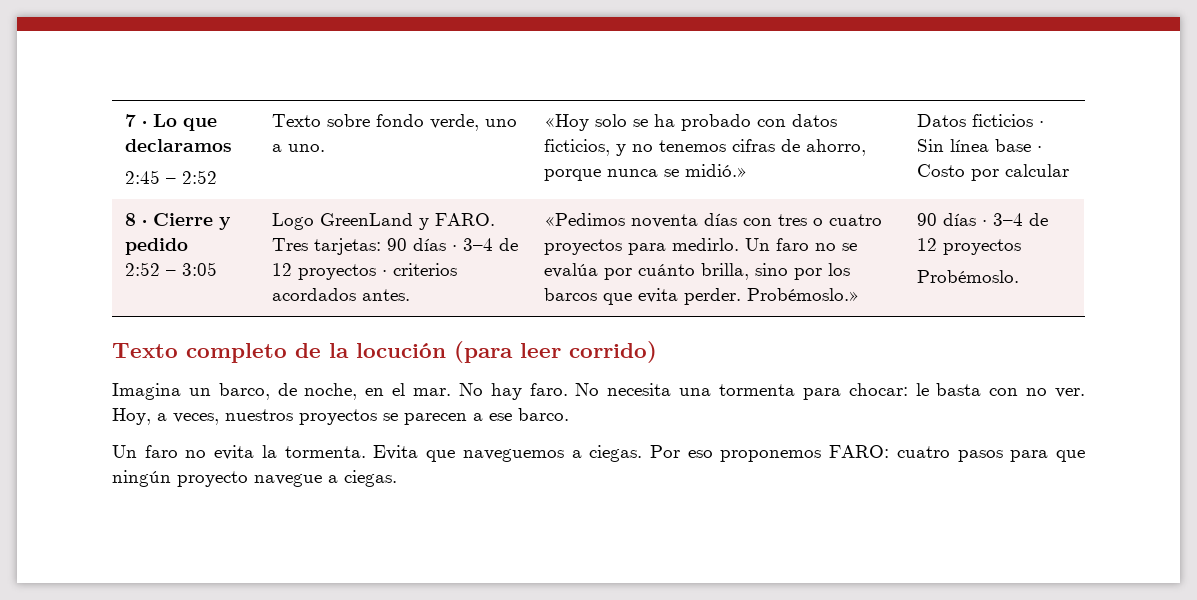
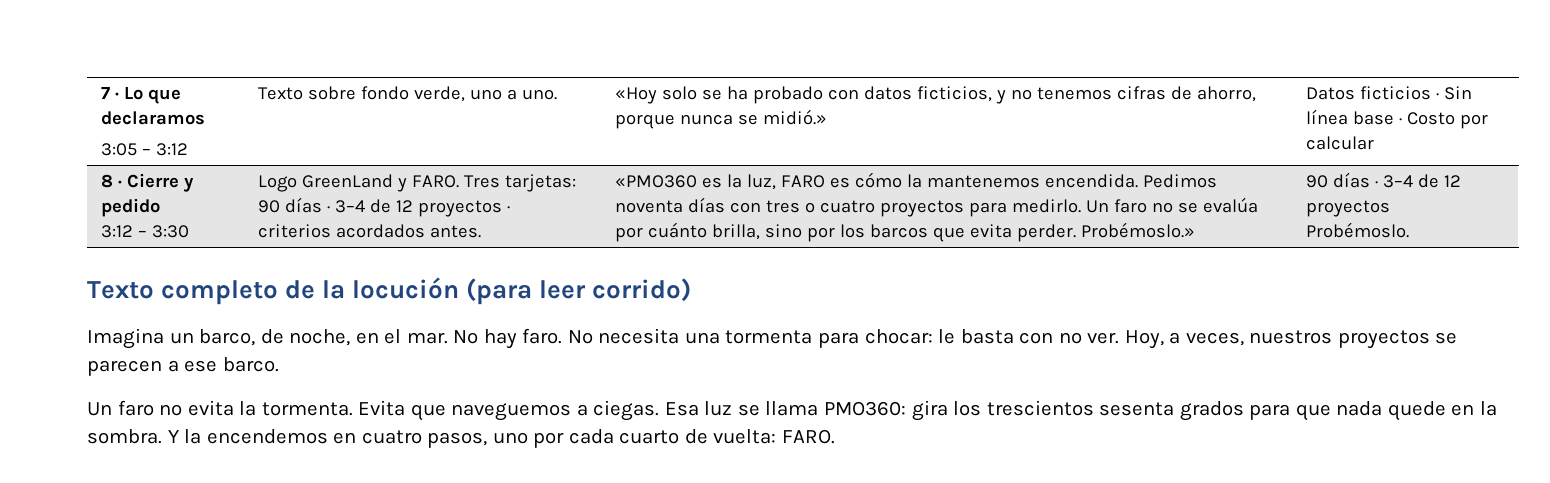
- 2:45 – 2:52
+ 3:05 – 3:12
- 2:52 – 3:05
+ 3:12 – 3:30
- «Pedimos noventa días con tres o cuatro proyectos para medirlo.
+ «PMO360 es la luz, FARO es cómo la mantenemos encendida. Pedimos noventa días con tres o cuatro proyectos para medirlo.
- Por eso proponemos FARO: cuatro pasos para que ningún proyecto navegue a ciegas.
+ Esa luz se llama PMO360: gira los trescientos sesenta grados para que nada quede en la sombra. Y la encendemos en cuatro pasos, uno por cada cuarto de vuelta: FARO.

